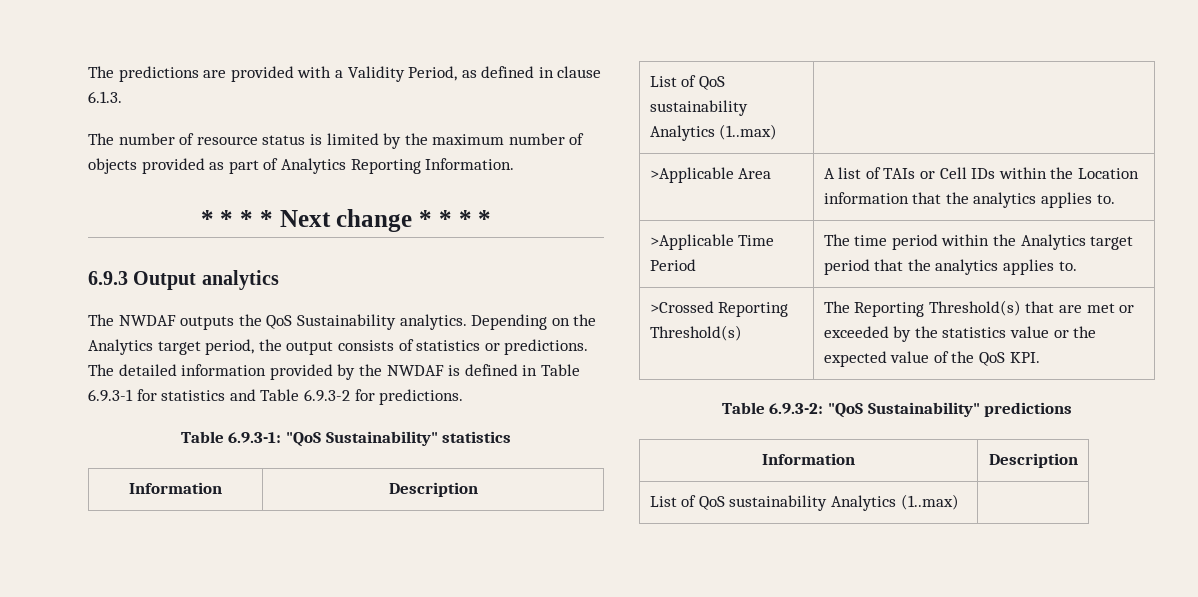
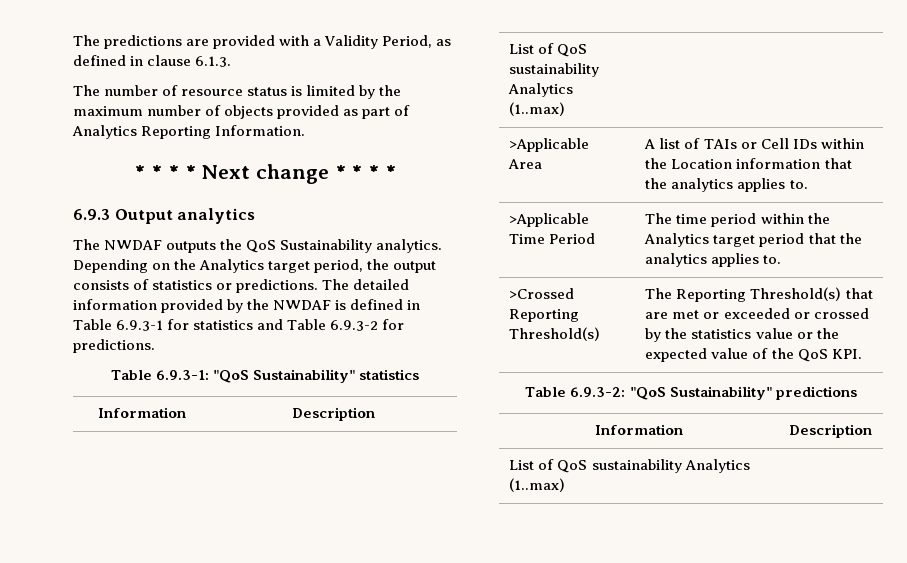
- >Crossed Reporting Threshold(s) | The Reporting Threshold(s) that are met or exceeded by the statistics value or the expected value of the QoS KPI.
+ >Crossed Reporting Threshold(s) | The Reporting Threshold(s) that are met or exceeded or crossed by the statistics value or the expected value of the QoS KPI.

